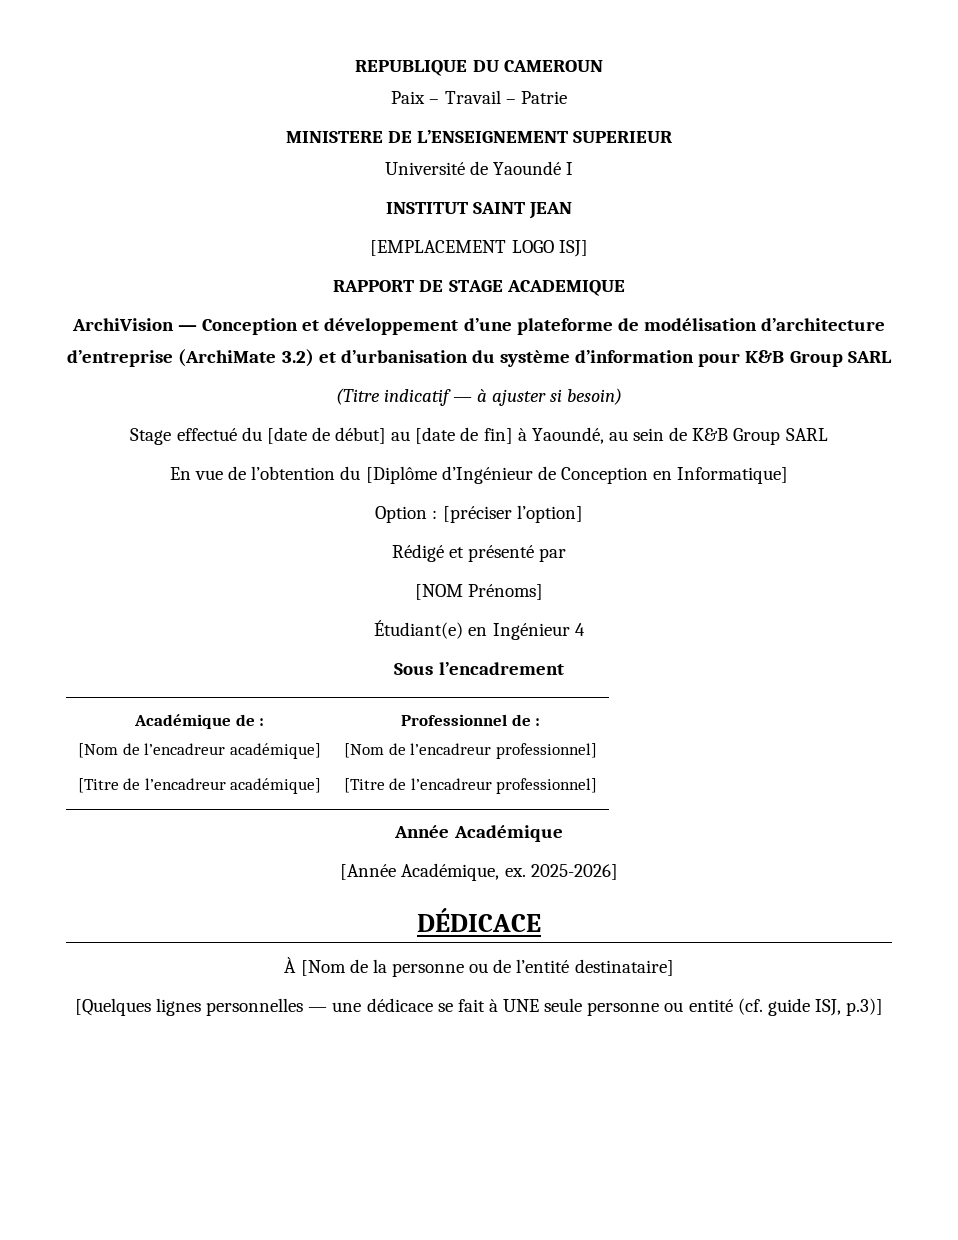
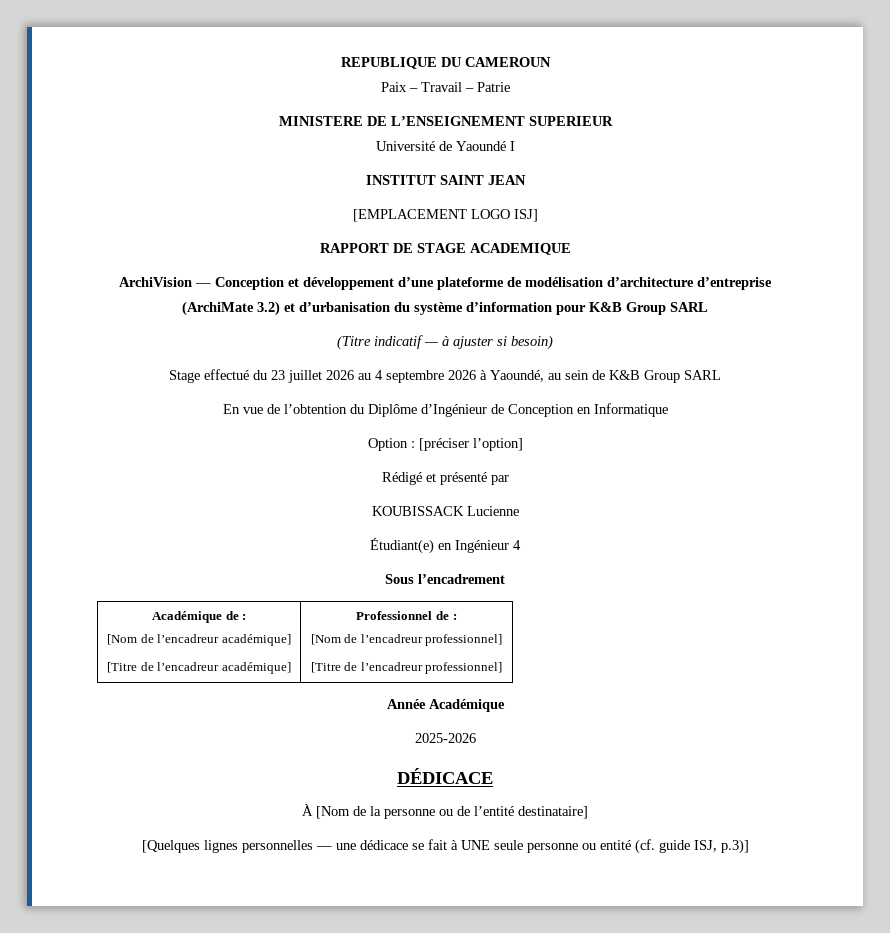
- Stage effectué du [date de début] au [date de fin] à Yaoundé, au sein de K&B Group SARL
+ Stage effectué du 23 juillet 2026 au 4 septembre 2026 à Yaoundé, au sein de K&B Group SARL
- En vue de l’obtention du [Diplôme d’Ingénieur de Conception en Informatique]
+ En vue de l’obtention du Diplôme d’Ingénieur de Conception en Informatique
- [NOM Prénoms]
+ KOUBISSACK Lucienne
- [Année Académique, ex. 2025-2026]
+ 2025-2026

